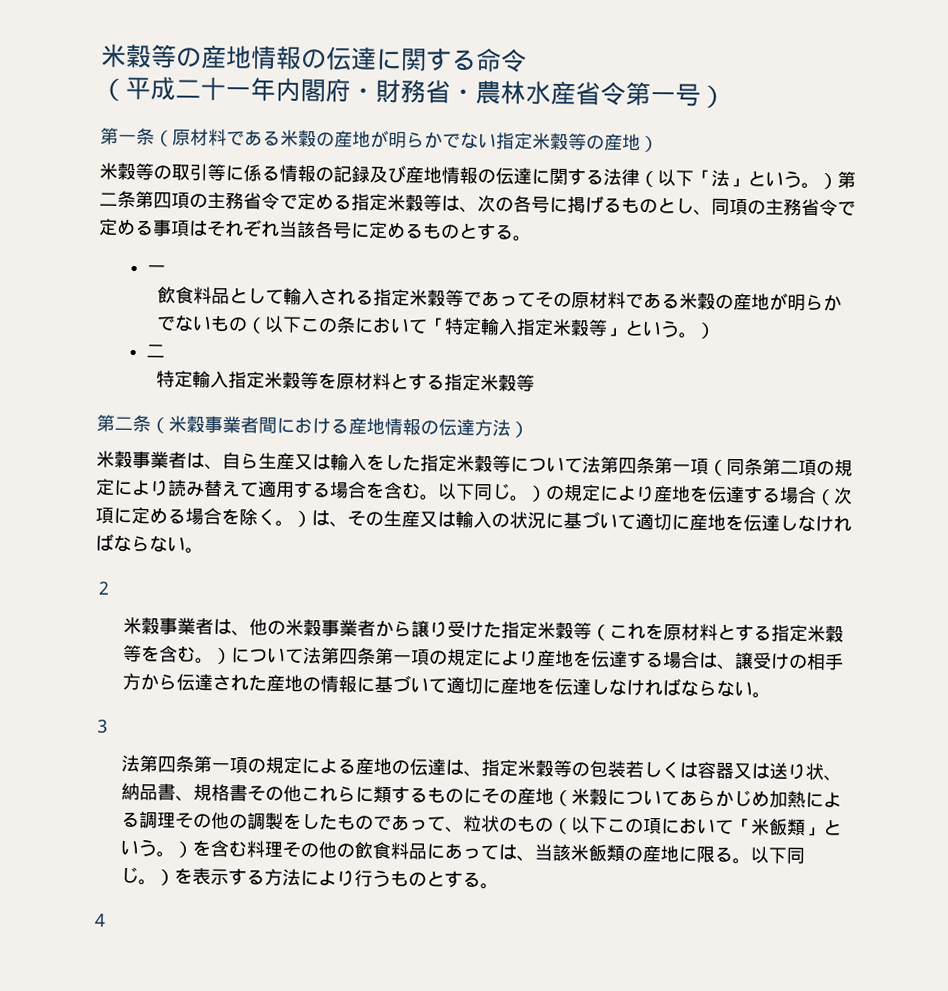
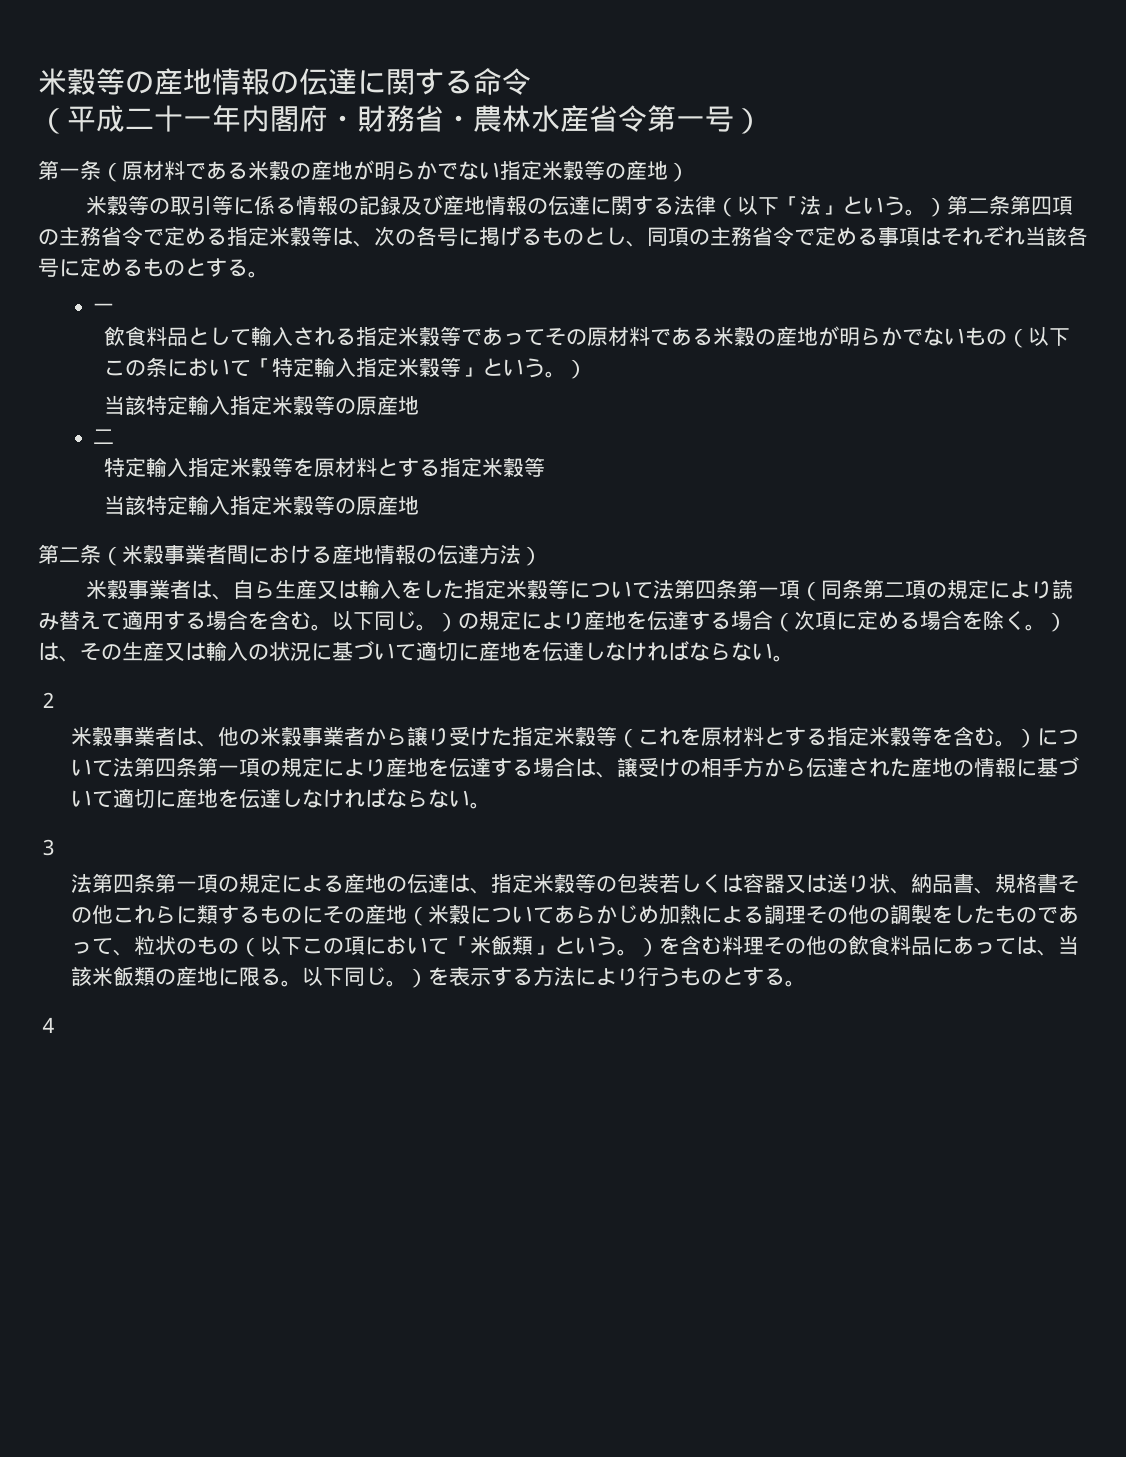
  飲食料品として輸入される指定米穀等であってその原材料である米穀の産地が明らかでないもの（以下この条において「特定輸入指定米穀等」という。）
+ 当該特定輸入指定米穀等の原産地
  特定輸入指定米穀等を原材料とする指定米穀等
+ 当該特定輸入指定米穀等の原産地

